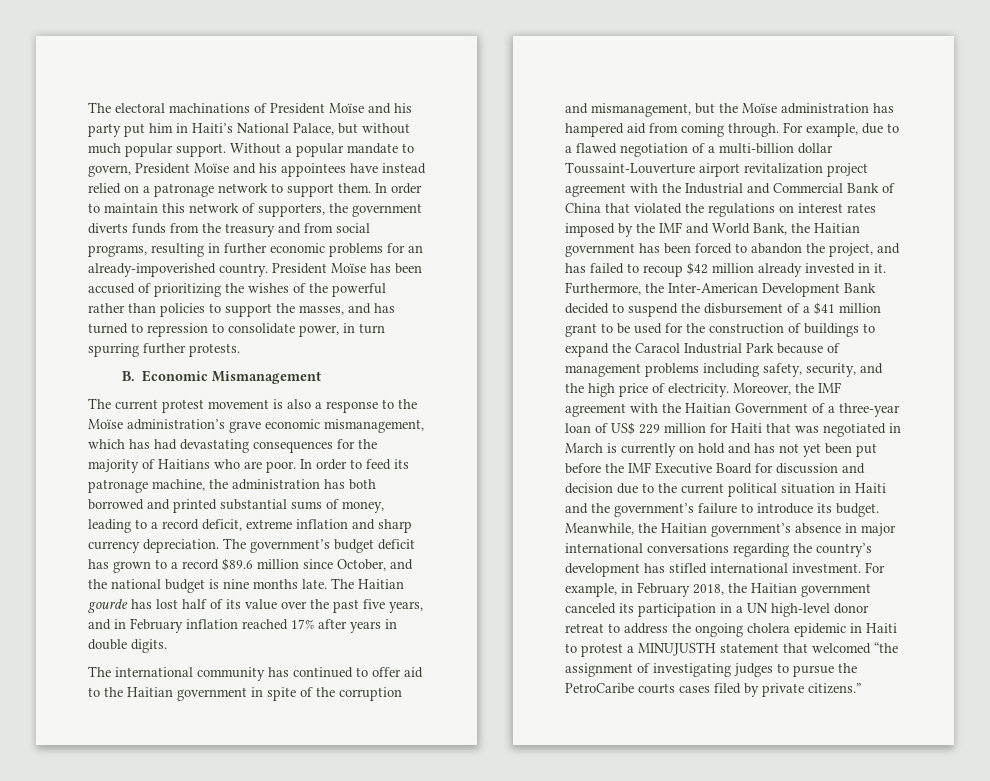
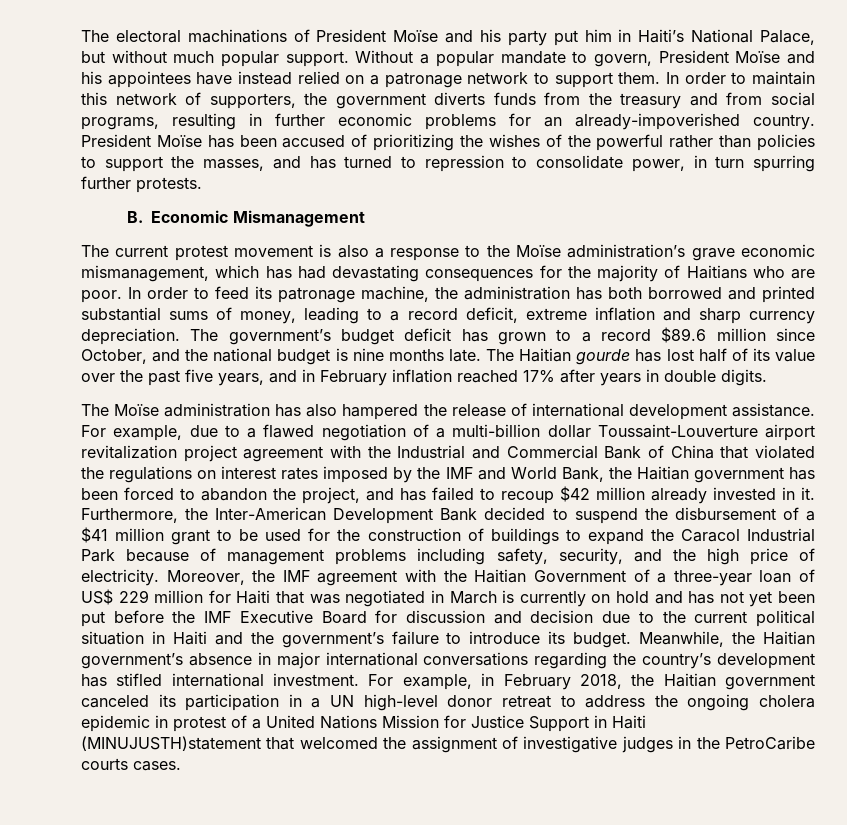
- The international community has continued to offer aid to the Haitian government in spite of the corruption and mismanagement, but the Moïse administration has hampered aid from coming through.
+ The Moïse administration has also hampered the release of international development assistance.
- For example, in February 2018, the Haitian government canceled its participation in a UN high-level donor retreat to address the ongoing cholera epidemic in Haiti to protest a MINUJUSTH statement that welcomed “the assignment of investigating judges to pursue the PetroCaribe courts cases filed by private citizens.”
+ For example, in February 2018, the Haitian government canceled its participation in a UN high-level donor retreat to address the ongoing cholera epidemic in protest of a United Nations Mission for Justice Support in Haiti (MINUJUSTH)statement that welcomed the assignment of investigative judges in the PetroCaribe courts cases.

